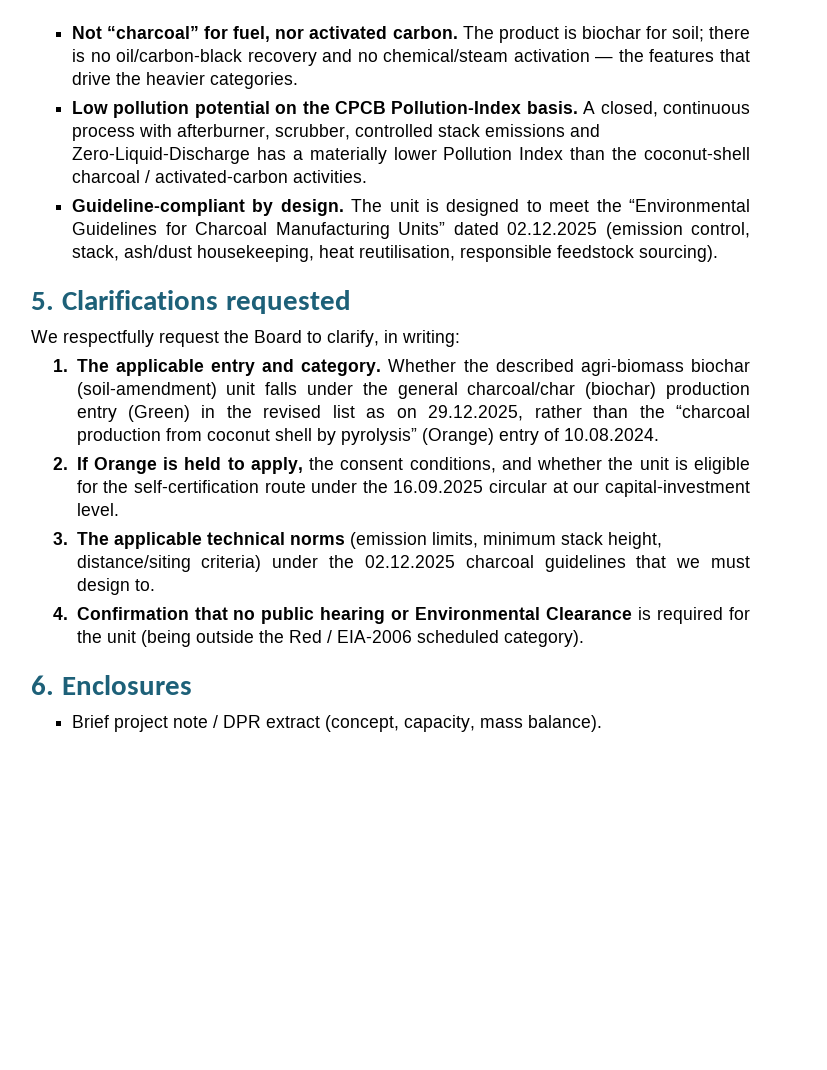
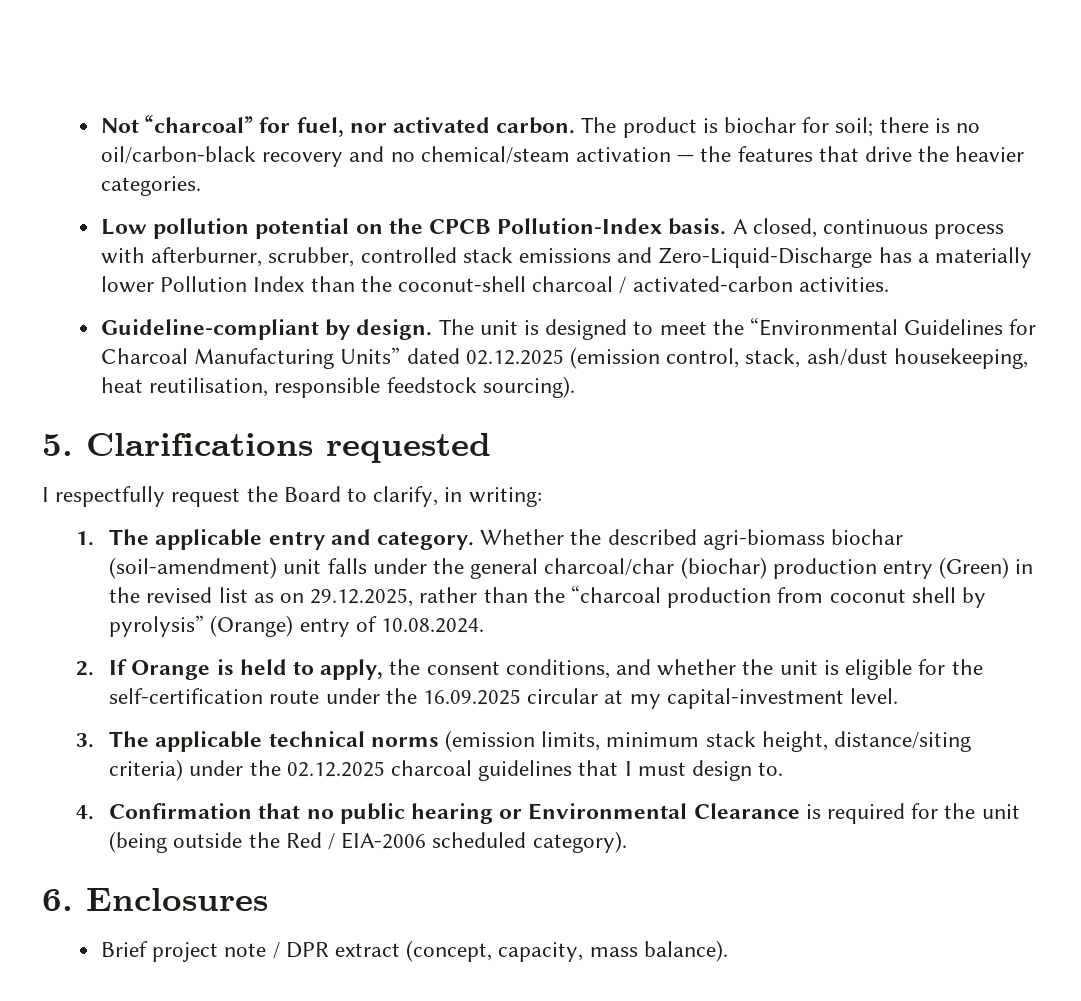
- We respectfully request the Board to clarify, in writing:
+ I respectfully request the Board to clarify, in writing:
- 2. If Orange is held to apply, the consent conditions, and whether the unit is eligible for the self-certification route under the 16.09.2025 circular at our capital-investment level.
+ 2. If Orange is held to apply, the consent conditions, and whether the unit is eligible for the self-certification route under the 16.09.2025 circular at my capital-investment level.
- 3. The applicable technical norms (emission limits, minimum stack height, distance/siting criteria) under the 02.12.2025 charcoal guidelines that we must design to.
+ 3. The applicable technical norms (emission limits, minimum stack height, distance/siting criteria) under the 02.12.2025 charcoal guidelines that I must design to.

